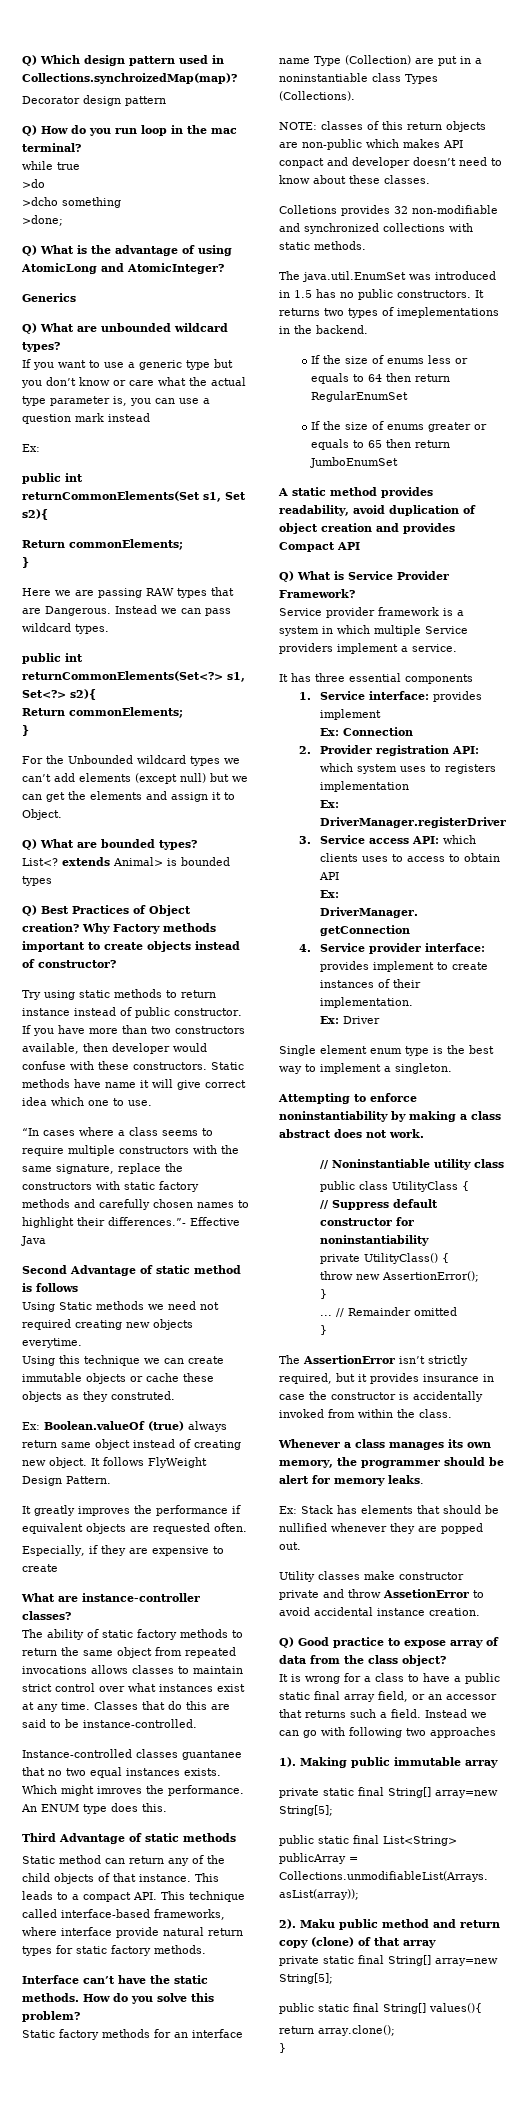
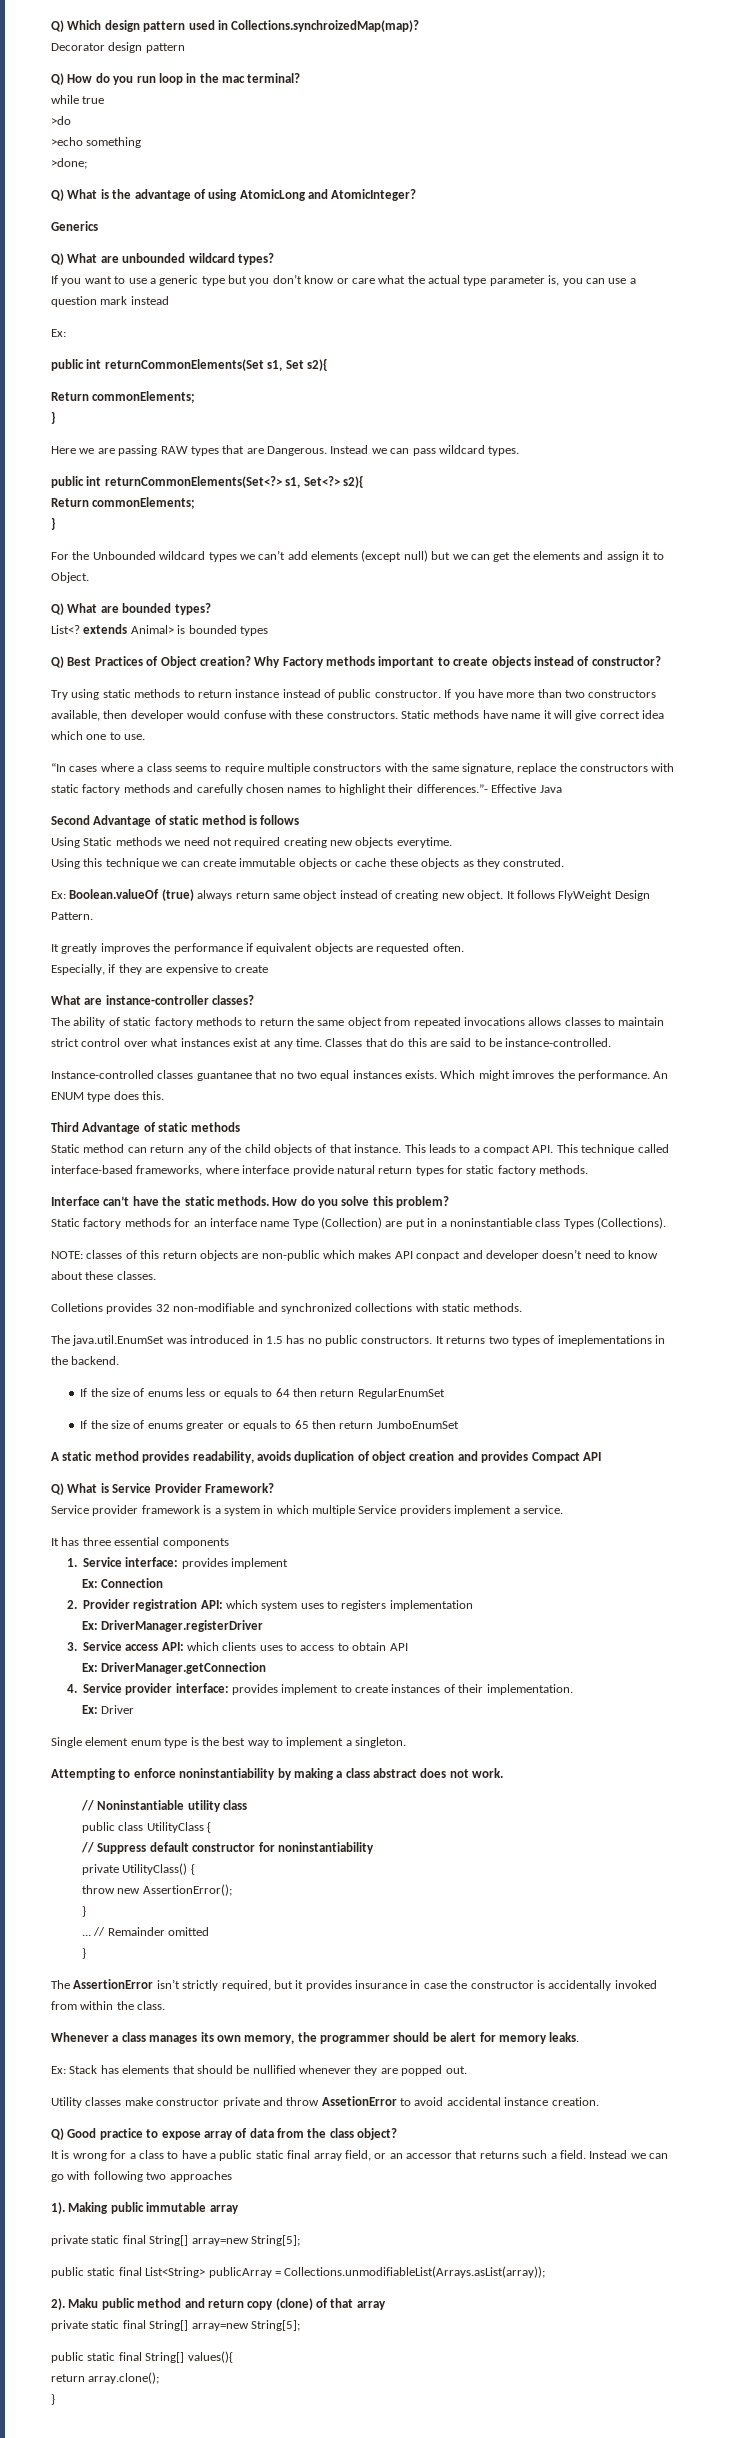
- >dcho something
+ >echo something
- A static method provides readability, avoid duplication of object creation and provides Compact API
+ A static method provides readability, avoids duplication of object creation and provides Compact API

